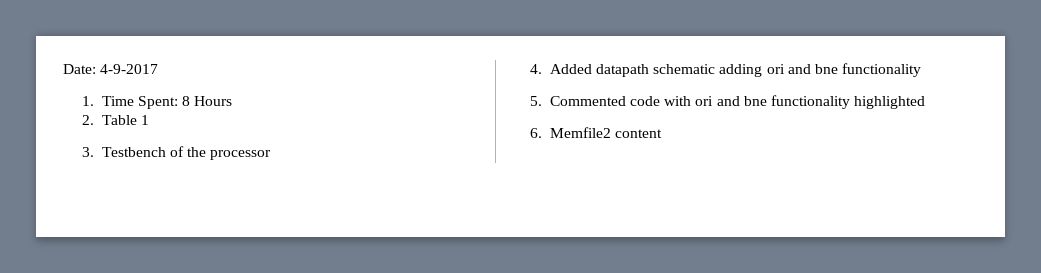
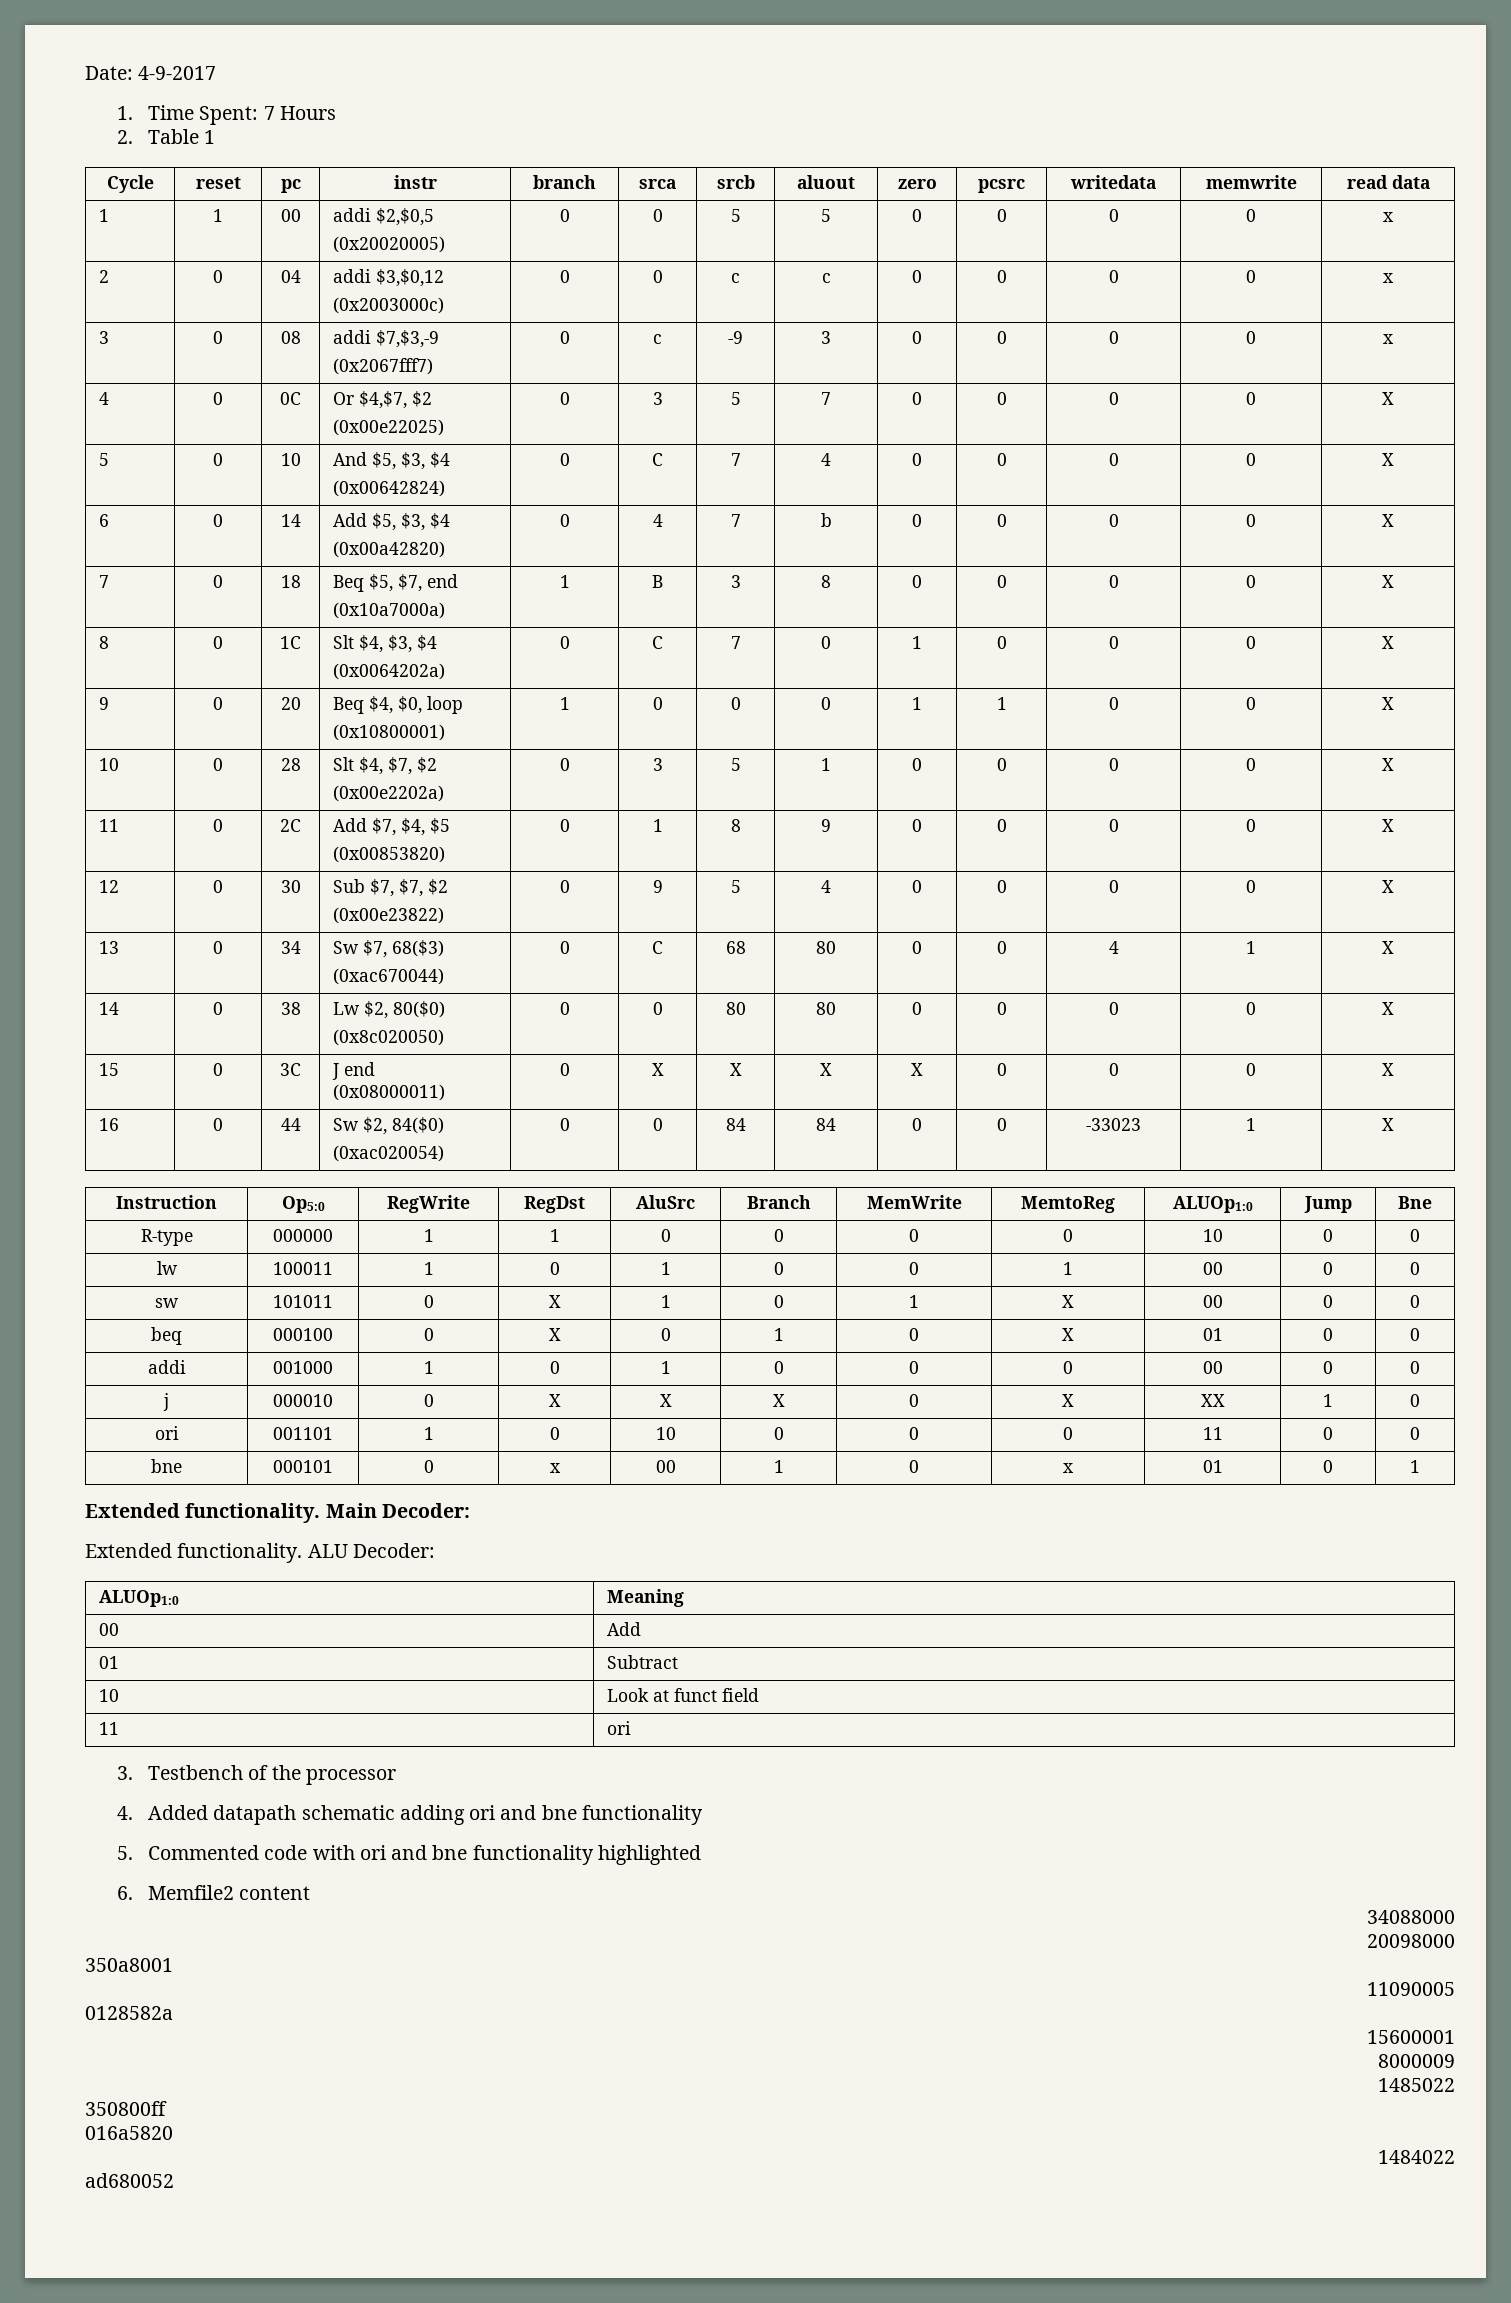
- 1. Time Spent: 8 Hours
+ 1. Time Spent: 7 Hours
+ Cycle | reset | pc | instr | branch | srca | srcb | aluout | zero | pcsrc | writedata | memwrite | read data
+ 1 | 1 | 00 | addi $2,$0,5
+ (0x20020005) | 0 | 0 | 5 | 5 | 0 | 0 | 0 | 0 | x
+ 2 | 0 | 04 | addi $3,$0,12
+ (0x2003000c) | 0 | 0 | c | c | 0 | 0 | 0 | 0 | x
+ 3 | 0 | 08 | addi $7,$3,-9
+ (0x2067fff7) | 0 | c | -9 | 3 | 0 | 0 | 0 | 0 | x
+ 4 | 0 | 0C | Or $4,$7, $2
+ (0x00e22025) | 0 | 3 | 5 | 7 | 0 | 0 | 0 | 0 | X
+ 5 | 0 | 10 | And $5, $3, $4
+ (0x00642824) | 0 | C | 7 | 4 | 0 | 0 | 0 | 0 | X
+ 6 | 0 | 14 | Add $5, $3, $4
+ (0x00a42820) | 0 | 4 | 7 | b | 0 | 0 | 0 | 0 | X
+ 7 | 0 | 18 | Beq $5, $7, end
+ (0x10a7000a) | 1 | B | 3 | 8 | 0 | 0 | 0 | 0 | X
+ 8 | 0 | 1C | Slt $4, $3, $4
+ (0x0064202a) | 0 | C | 7 | 0 | 1 | 0 | 0 | 0 | X
+ 9 | 0 | 20 | Beq $4, $0, loop
+ (0x10800001) | 1 | 0 | 0 | 0 | 1 | 1 | 0 | 0 | X
+ 10 | 0 | 28 | Slt $4, $7, $2
+ (0x00e2202a) | 0 | 3 | 5 | 1 | 0 | 0 | 0 | 0 | X
+ 11 | 0 | 2C | Add $7, $4, $5
+ (0x00853820) | 0 | 1 | 8 | 9 | 0 | 0 | 0 | 0 | X
+ 12 | 0 | 30 | Sub $7, $7, $2
+ (0x00e23822) | 0 | 9 | 5 | 4 | 0 | 0 | 0 | 0 | X
+ 13 | 0 | 34 | Sw $7, 68($3)
+ (0xac670044) | 0 | C | 68 | 80 | 0 | 0 | 4 | 1 | X
+ 14 | 0 | 38 | Lw $2, 80($0)
+ (0x8c020050) | 0 | 0 | 80 | 80 | 0 | 0 | 0 | 0 | X
+ 15 | 0 | 3C | J end
+ (0x08000011) | 0 | X | X | X | X | 0 | 0 | 0 | X
+ 16 | 0 | 44 | Sw $2, 84($0)
+ (0xac020054) | 0 | 0 | 84 | 84 | 0 | 0 | -33023 | 1 | X
+ Instruction | Op5:0 | RegWrite | RegDst | AluSrc | Branch | MemWrite | MemtoReg | ALUOp1:0 | Jump | Bne
+ R-type | 000000 | 1 | 1 | 0 | 0 | 0 | 0 | 10 | 0 | 0
+ lw | 100011 | 1 | 0 | 1 | 0 | 0 | 1 | 00 | 0 | 0
+ sw | 101011 | 0 | X | 1 | 0 | 1 | X | 00 | 0 | 0
+ beq | 000100 | 0 | X | 0 | 1 | 0 | X | 01 | 0 | 0
+ addi | 001000 | 1 | 0 | 1 | 0 | 0 | 0 | 00 | 0 | 0
+ j | 000010 | 0 | X | X | X | 0 | X | XX | 1 | 0
+ ori | 001101 | 1 | 0 | 10 | 0 | 0 | 0 | 11 | 0 | 0
+ bne | 000101 | 0 | x | 00 | 1 | 0 | x | 01 | 0 | 1
+ Extended functionality. Main Decoder:
+ Extended functionality. ALU Decoder:
+ ALUOp1:0 | Meaning
+ 00 | Add
+ 01 | Subtract
+ 10 | Look at funct field
+ 11 | ori
+ 34088000
+ 20098000
+ 350a8001
+ 11090005
+ 0128582a
+ 15600001
+ 8000009
+ 1485022
+ 350800ff
+ 016a5820
+ 1484022
+ ad680052

